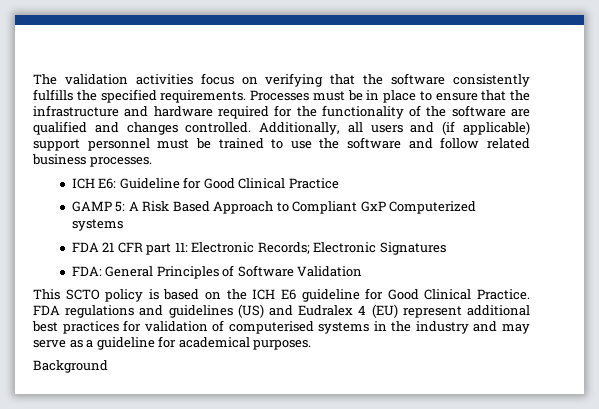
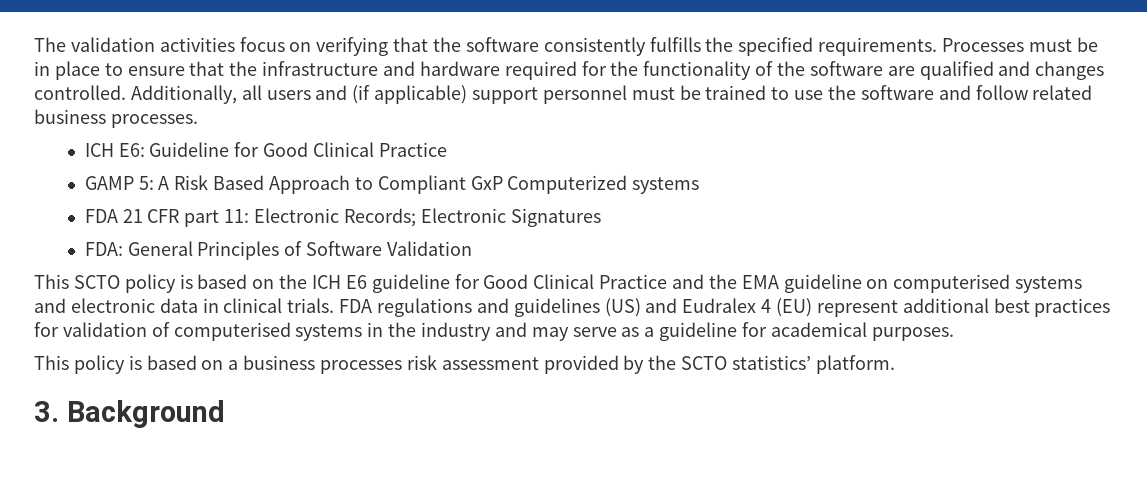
- This SCTO policy is based on the ICH E6 guideline for Good Clinical Practice.
+ This SCTO policy is based on the ICH E6 guideline for Good Clinical Practice and the EMA guideline on computerised systems and electronic data in clinical trials.
- Background
+ This policy is based on a business processes risk assessment provided by the SCTO statistics’ platform.
+ 3. Background

